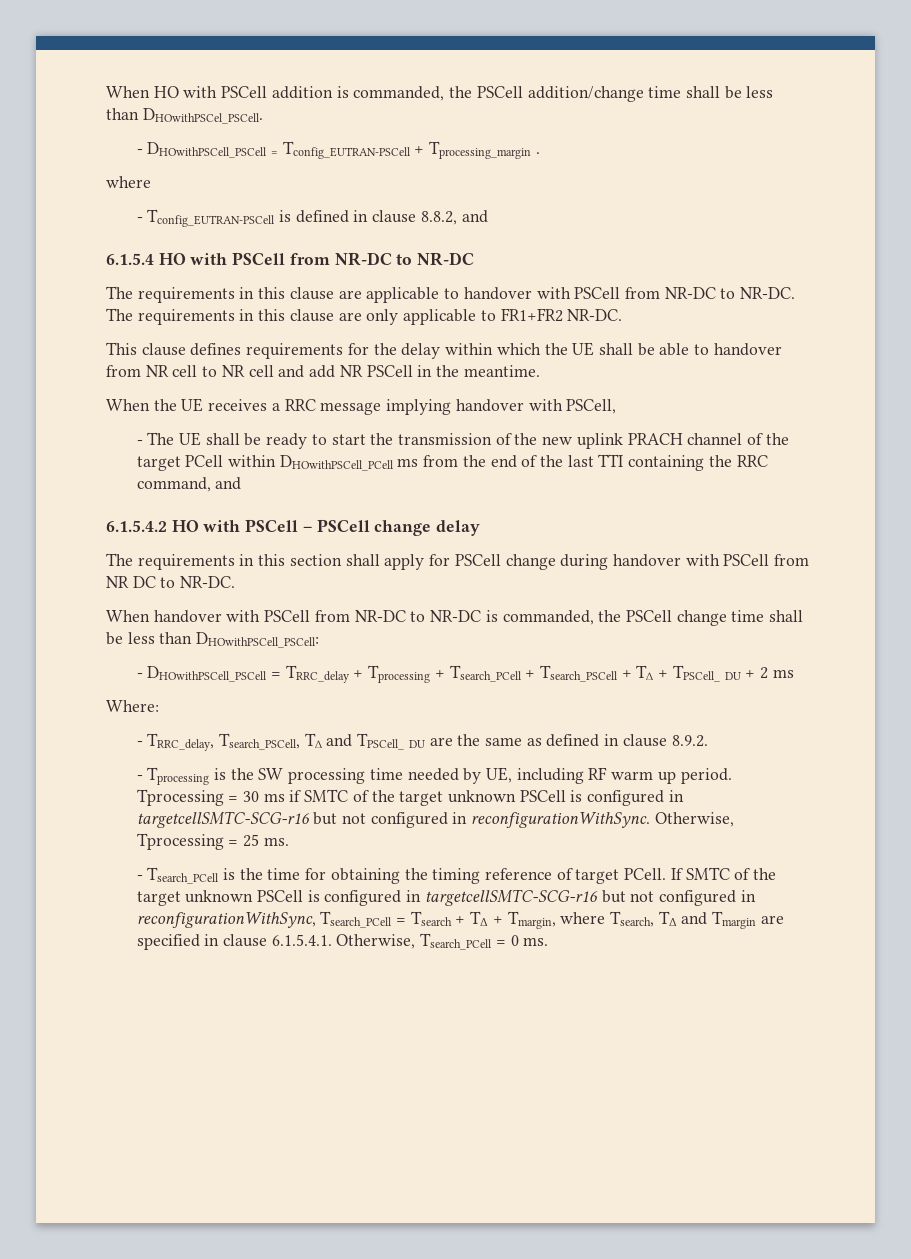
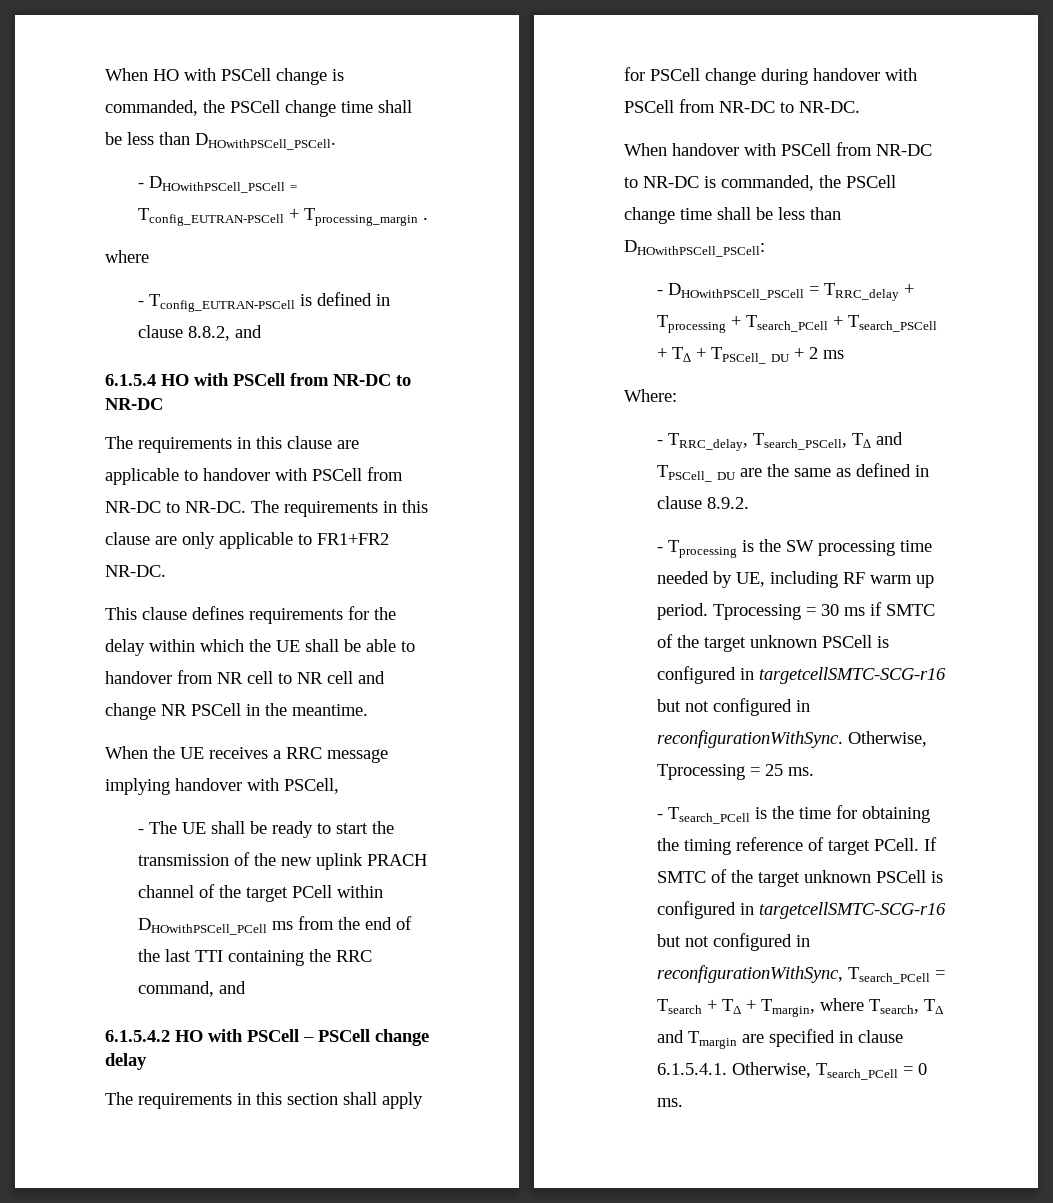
- When HO with PSCell addition is commanded, the PSCell addition/change time shall be less than DHOwithPSCel_PSCell.
+ When HO with PSCell change is commanded, the PSCell change time shall be less than DHOwithPSCell_PSCell.
- This clause defines requirements for the delay within which the UE shall be able to handover from NR cell to NR cell and add NR PSCell in the meantime.
+ This clause defines requirements for the delay within which the UE shall be able to handover from NR cell to NR cell and change NR PSCell in the meantime.
- The requirements in this section shall apply for PSCell change during handover with PSCell from NR DC to NR-DC.
+ The requirements in this section shall apply for PSCell change during handover with PSCell from NR-DC to NR-DC.

